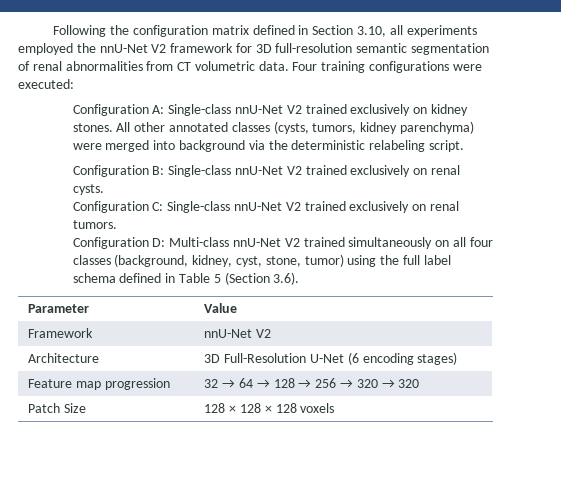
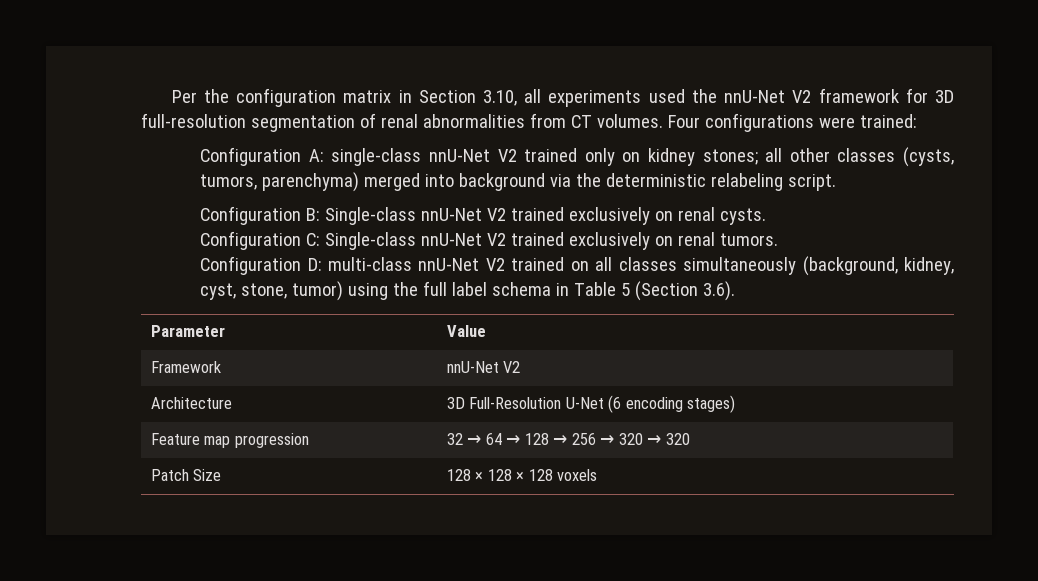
- Following the configuration matrix defined in Section 3.10, all experiments employed the nnU-Net V2 framework for 3D full-resolution semantic segmentation of renal abnormalities from CT volumetric data. Four training configurations were executed:
+ Per the configuration matrix in Section 3.10, all experiments used the nnU-Net V2 framework for 3D full-resolution segmentation of renal abnormalities from CT volumes. Four configurations were trained:
- Configuration A: Single-class nnU-Net V2 trained exclusively on kidney stones. All other annotated classes (cysts, tumors, kidney parenchyma) were merged into background via the deterministic relabeling script.
+ Configuration A: single-class nnU-Net V2 trained only on kidney stones; all other classes (cysts, tumors, parenchyma) merged into background via the deterministic relabeling script.
- Configuration D: Multi-class nnU-Net V2 trained simultaneously on all four classes (background, kidney, cyst, stone, tumor) using the full label schema defined in Table 5 (Section 3.6).
+ Configuration D: multi-class nnU-Net V2 trained on all classes simultaneously (background, kidney, cyst, stone, tumor) using the full label schema in Table 5 (Section 3.6).

